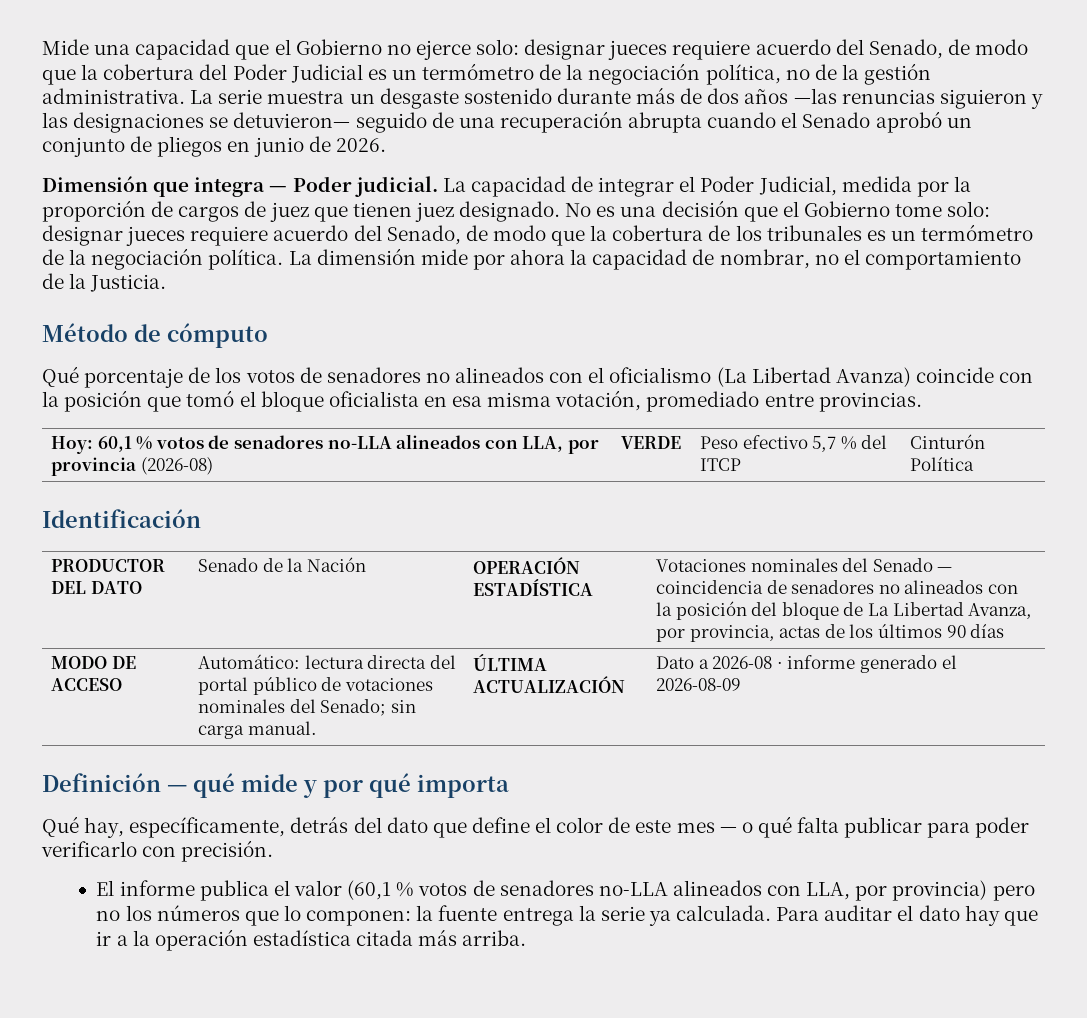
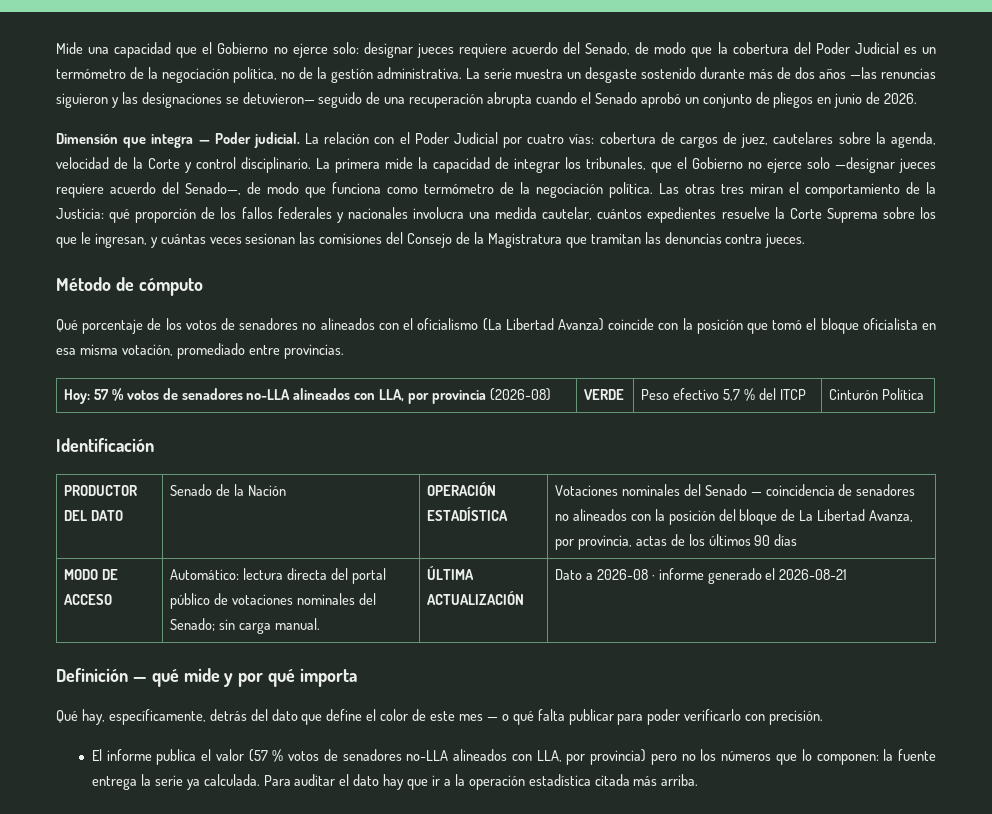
- La capacidad de integrar el Poder Judicial, medida por la proporción de cargos de juez que tienen juez designado. No es una decisión que el Gobierno tome solo: designar jueces requiere acuerdo del Senado, de modo que la cobertura de los tribunales es un termómetro de la negociación política.
+ La relación con el Poder Judicial por cuatro vías: cobertura de cargos de juez, cautelares sobre la agenda, velocidad de la Corte y control disciplinario. La primera mide la capacidad de integrar los tribunales, que el Gobierno no ejerce solo —designar jueces requiere acuerdo del Senado—, de modo que funciona como termómetro de la negociación política.
- La dimensión mide por ahora la capacidad de nombrar, no el comportamiento de la Justicia.
+ Las otras tres miran el comportamiento de la Justicia: qué proporción de los fallos federales y nacionales involucra una medida cautelar, cuántos expedientes resuelve la Corte Suprema sobre los que le ingresan, y cuántas veces sesionan las comisiones del Consejo de la Magistratura que tramitan las denuncias contra jueces.
- Hoy: 60,1 % votos de senadores no-LLA alineados con LLA, por provincia (2026-08) | VERDE | Peso efectivo 5,7 % del ITCP | Cinturón Política
+ Hoy: 57 % votos de senadores no-LLA alineados con LLA, por provincia (2026-08) | VERDE | Peso efectivo 5,7 % del ITCP | Cinturón Política
- MODO DE ACCESO | Automático: lectura directa del portal público de votaciones nominales del Senado; sin carga manual. | ÚLTIMA ACTUALIZACIÓN | Dato a 2026-08 · informe generado el 2026-08-09
+ MODO DE ACCESO | Automático: lectura directa del portal público de votaciones nominales del Senado; sin carga manual. | ÚLTIMA ACTUALIZACIÓN | Dato a 2026-08 · informe generado el 2026-08-21
- El informe publica el valor (60,1 % votos de senadores no-LLA alineados con LLA, por provincia) pero no los números que lo componen: la fuente entrega la serie ya calculada.
+ El informe publica el valor (57 % votos de senadores no-LLA alineados con LLA, por provincia) pero no los números que lo componen: la fuente entrega la serie ya calculada.

